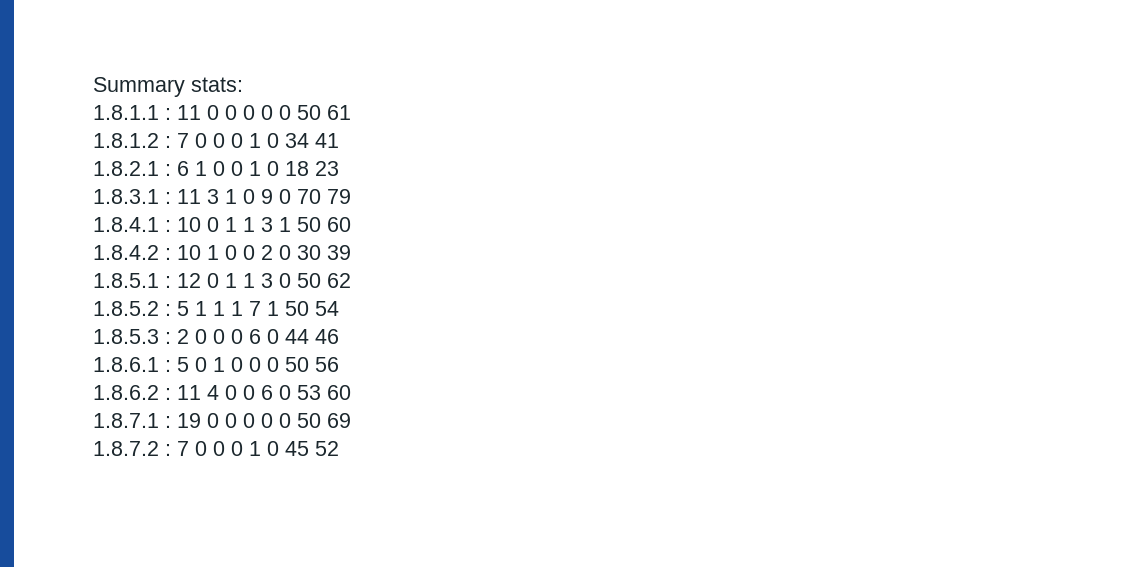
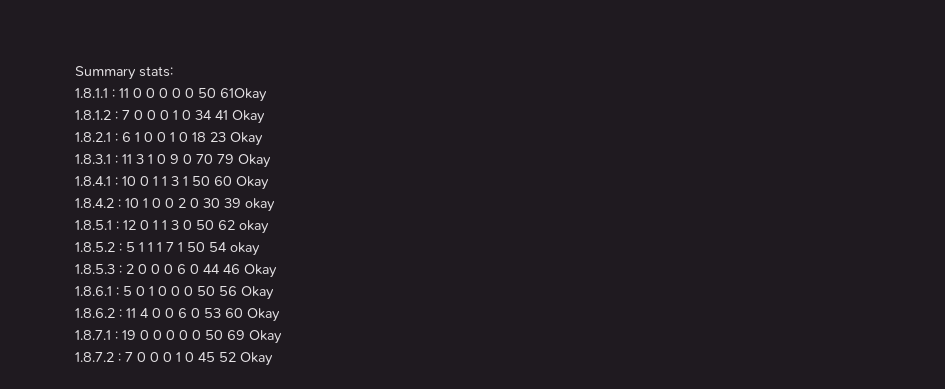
- 1.8.1.1 : 11 0 0 0 0 0 50 61
+ 1.8.1.1 : 11 0 0 0 0 0 50 61Okay
- 1.8.1.2 : 7 0 0 0 1 0 34 41
+ 1.8.1.2 : 7 0 0 0 1 0 34 41 Okay
- 1.8.2.1 : 6 1 0 0 1 0 18 23
+ 1.8.2.1 : 6 1 0 0 1 0 18 23 Okay
- 1.8.3.1 : 11 3 1 0 9 0 70 79
+ 1.8.3.1 : 11 3 1 0 9 0 70 79 Okay
- 1.8.4.1 : 10 0 1 1 3 1 50 60
+ 1.8.4.1 : 10 0 1 1 3 1 50 60 Okay
- 1.8.4.2 : 10 1 0 0 2 0 30 39
+ 1.8.4.2 : 10 1 0 0 2 0 30 39 okay
- 1.8.5.1 : 12 0 1 1 3 0 50 62
+ 1.8.5.1 : 12 0 1 1 3 0 50 62 okay
- 1.8.5.2 : 5 1 1 1 7 1 50 54
+ 1.8.5.2 : 5 1 1 1 7 1 50 54 okay
- 1.8.5.3 : 2 0 0 0 6 0 44 46
+ 1.8.5.3 : 2 0 0 0 6 0 44 46 Okay
- 1.8.6.1 : 5 0 1 0 0 0 50 56
+ 1.8.6.1 : 5 0 1 0 0 0 50 56 Okay
- 1.8.6.2 : 11 4 0 0 6 0 53 60
+ 1.8.6.2 : 11 4 0 0 6 0 53 60 Okay
- 1.8.7.1 : 19 0 0 0 0 0 50 69
+ 1.8.7.1 : 19 0 0 0 0 0 50 69 Okay
- 1.8.7.2 : 7 0 0 0 1 0 45 52
+ 1.8.7.2 : 7 0 0 0 1 0 45 52 Okay

